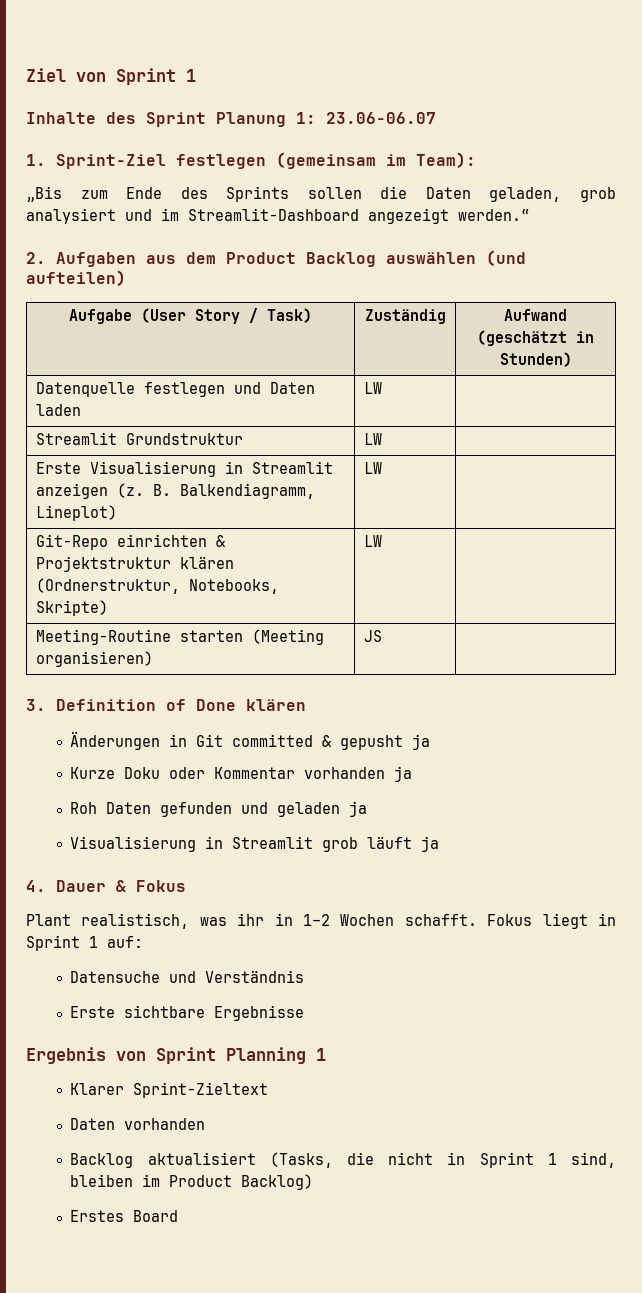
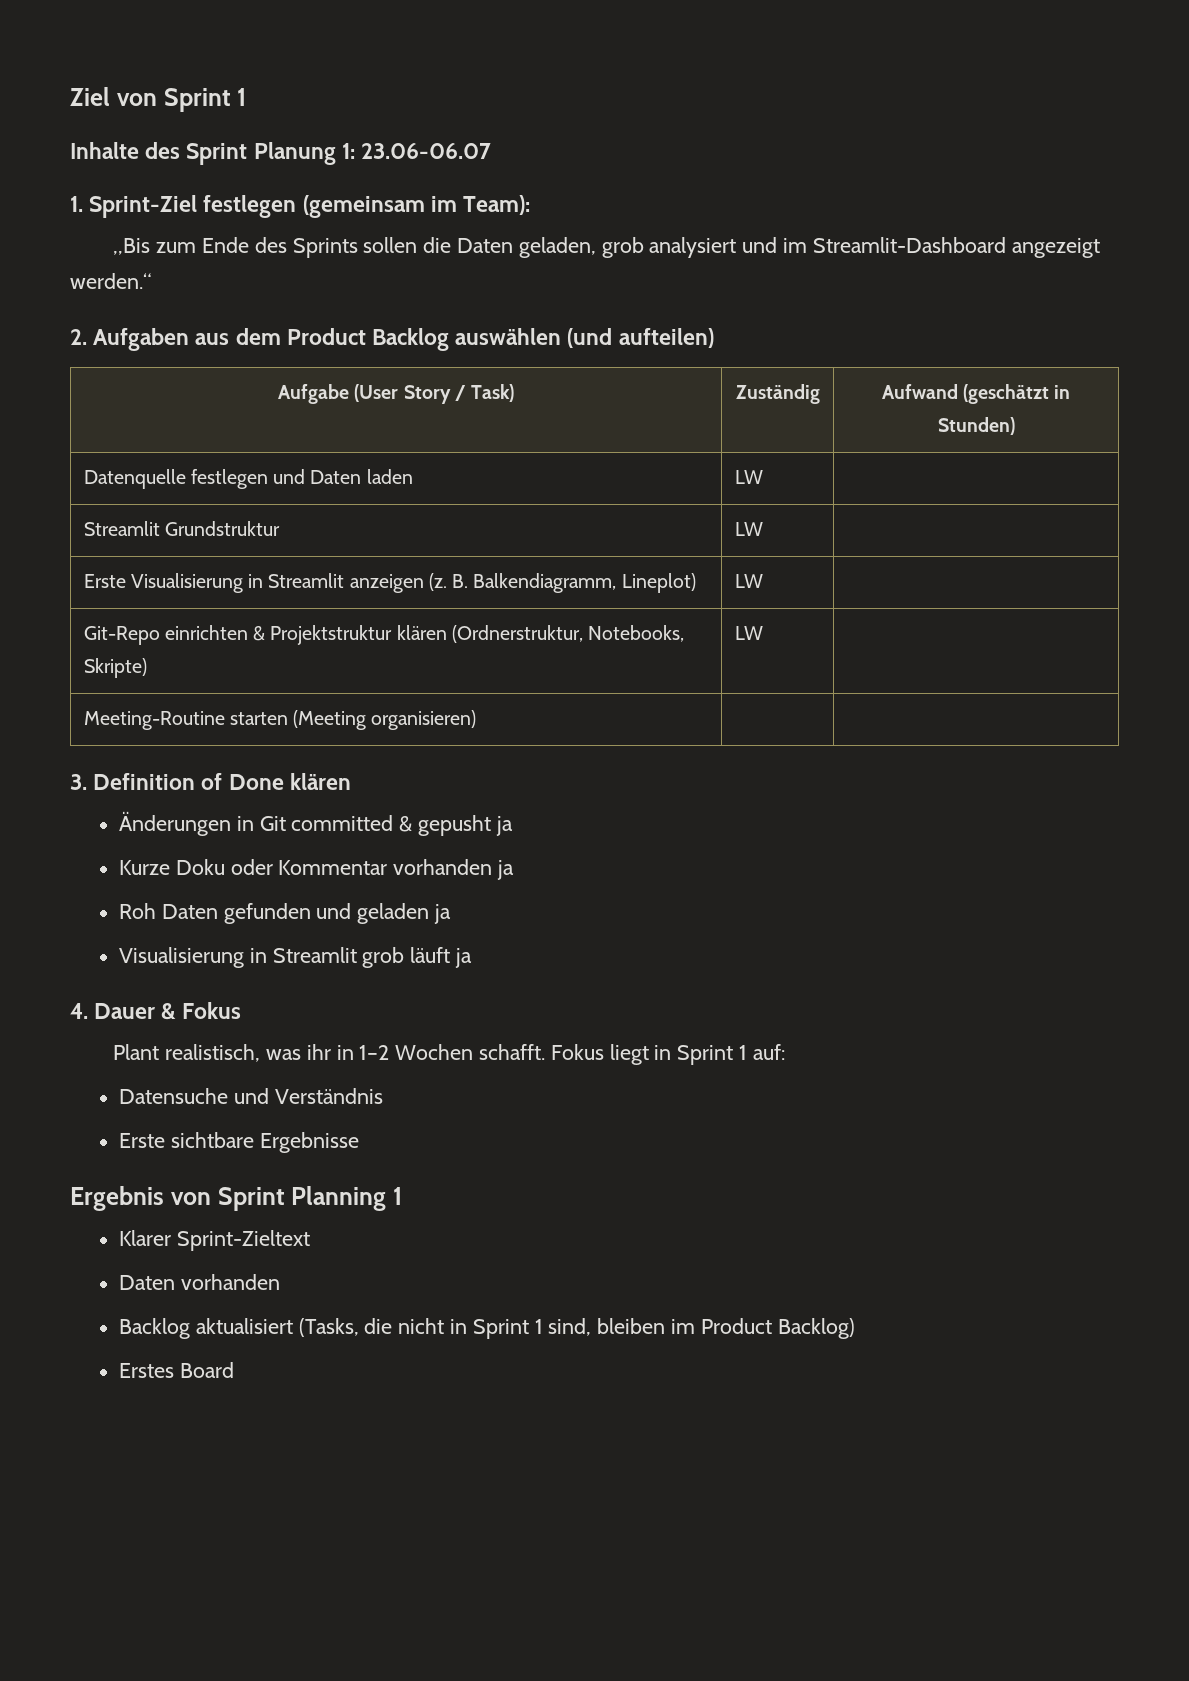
- Meeting-Routine starten (Meeting organisieren) | JS |
+ Meeting-Routine starten (Meeting organisieren) | |

